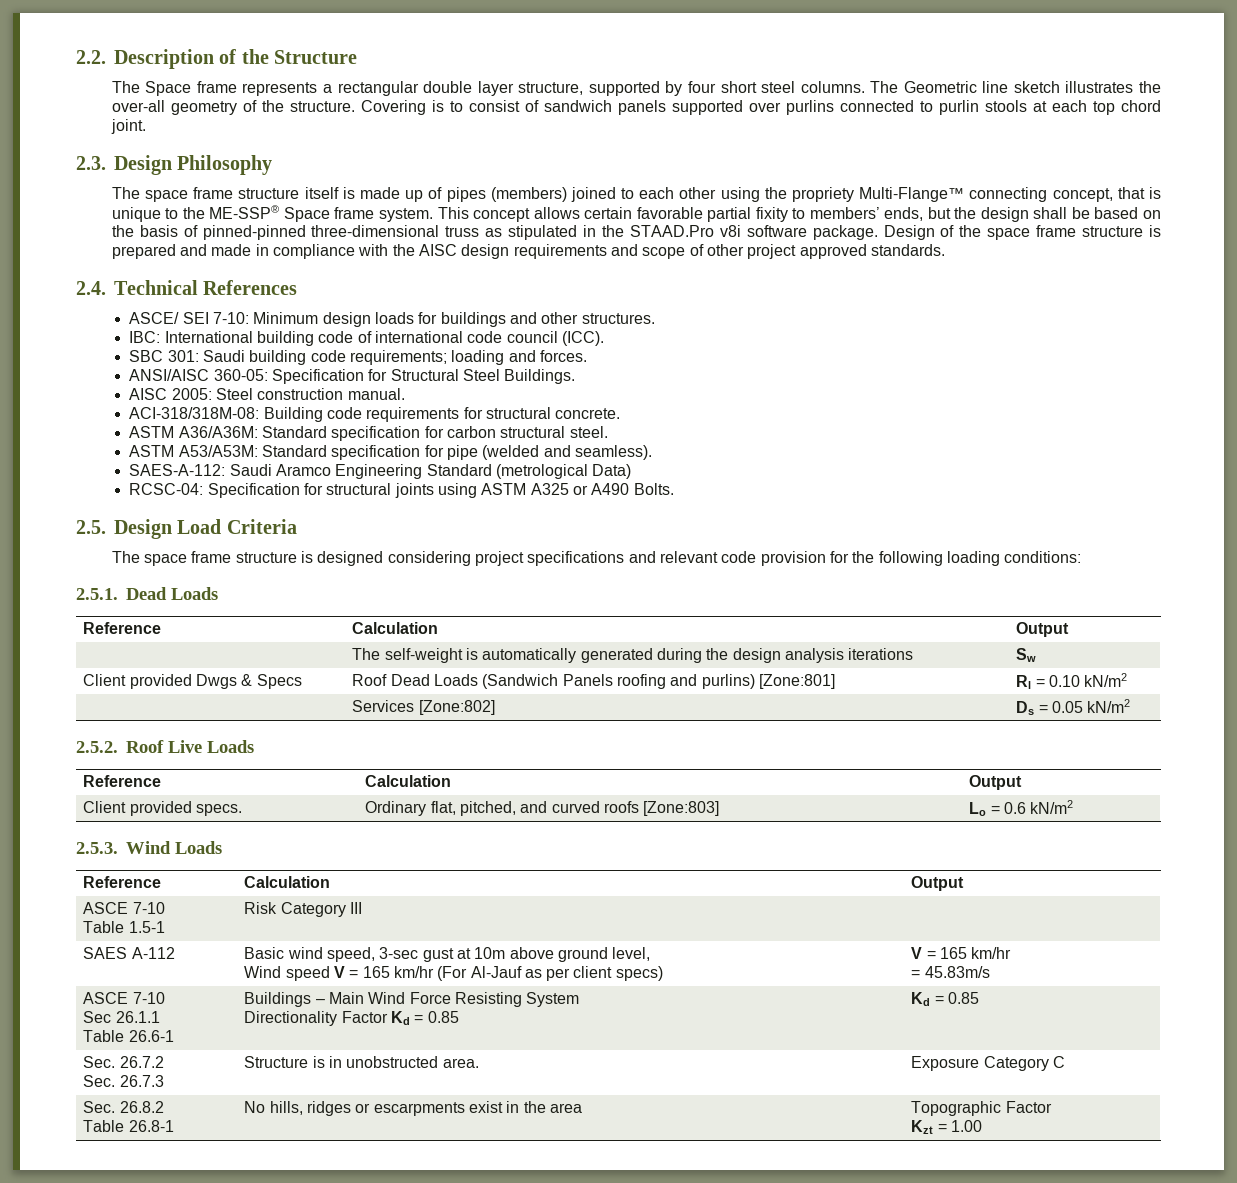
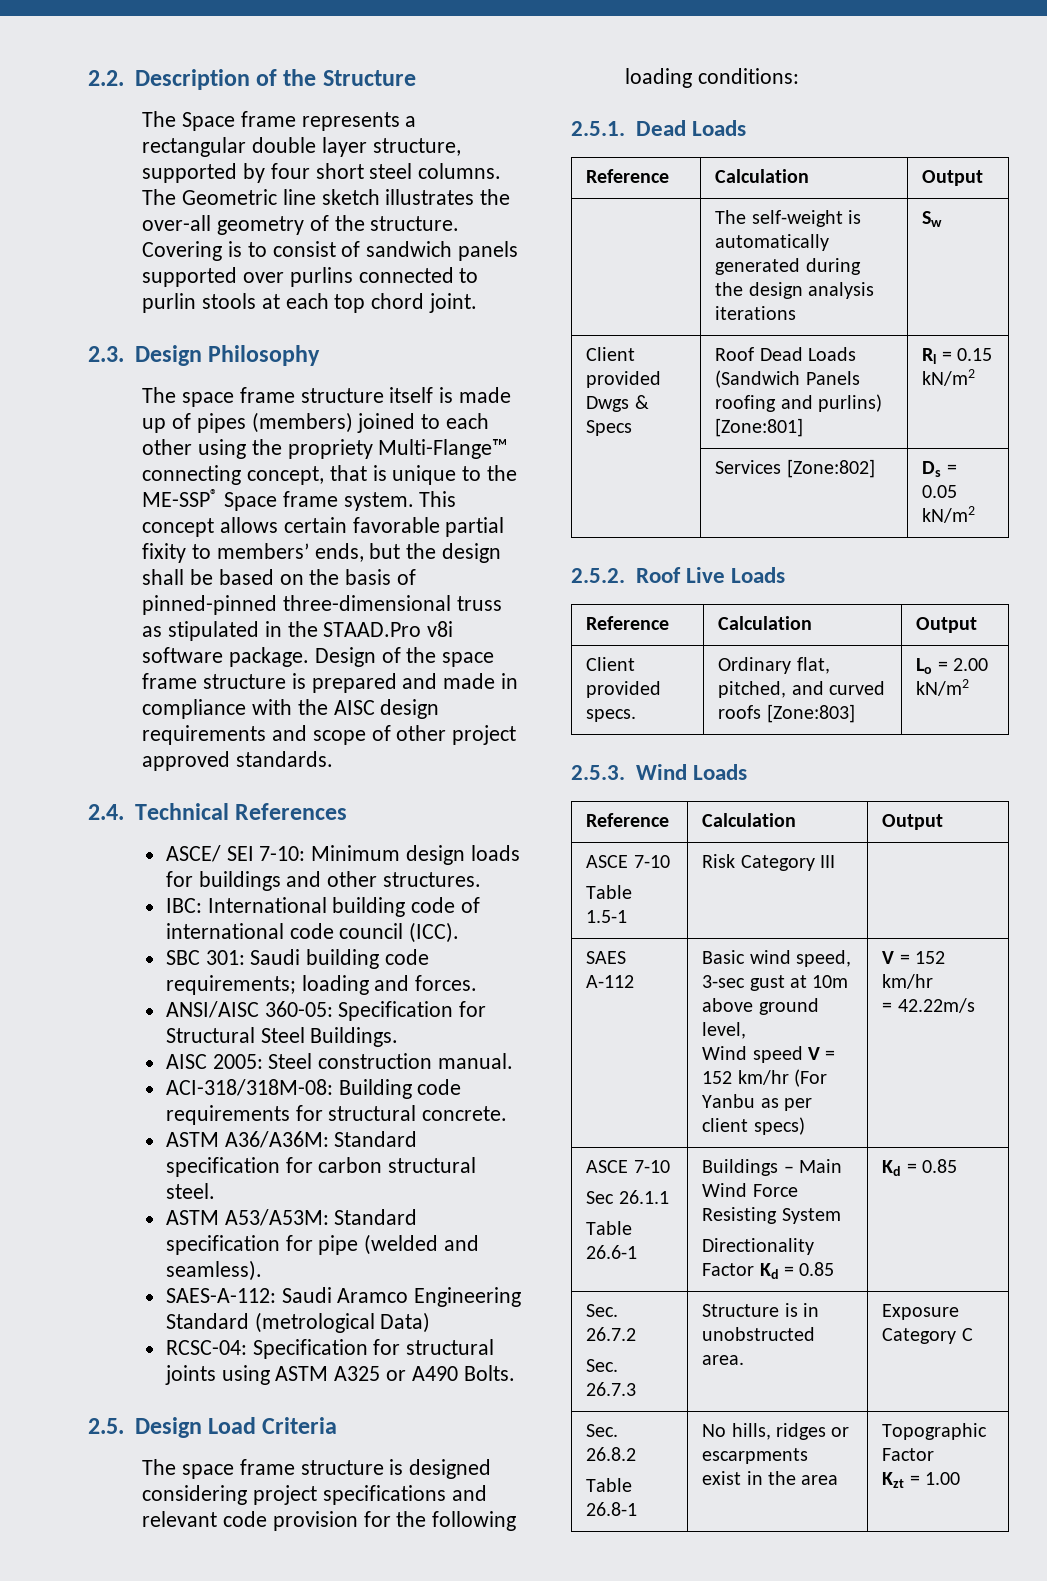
- Client provided Dwgs & Specs | Roof Dead Loads (Sandwich Panels roofing and purlins) [Zone:801] | Rl = 0.10 kN/m2
+ Client provided Dwgs & Specs | Roof Dead Loads (Sandwich Panels roofing and purlins) [Zone:801] | Rl = 0.15 kN/m2
- Client provided specs. | Ordinary flat, pitched, and curved roofs [Zone:803] | Lo = 0.6 kN/m2
+ Client provided specs. | Ordinary flat, pitched, and curved roofs [Zone:803] | Lo = 2.00 kN/m2
  SAES A-112 | Basic wind speed, 3-sec gust at 10m above ground level,
- Wind speed V = 165 km/hr (For Al-Jauf as per client specs) | V = 165 km/hr
- = 45.83m/s
+ Wind speed V = 152 km/hr (For Yanbu as per client specs) | V = 152 km/hr
+ = 42.22m/s

